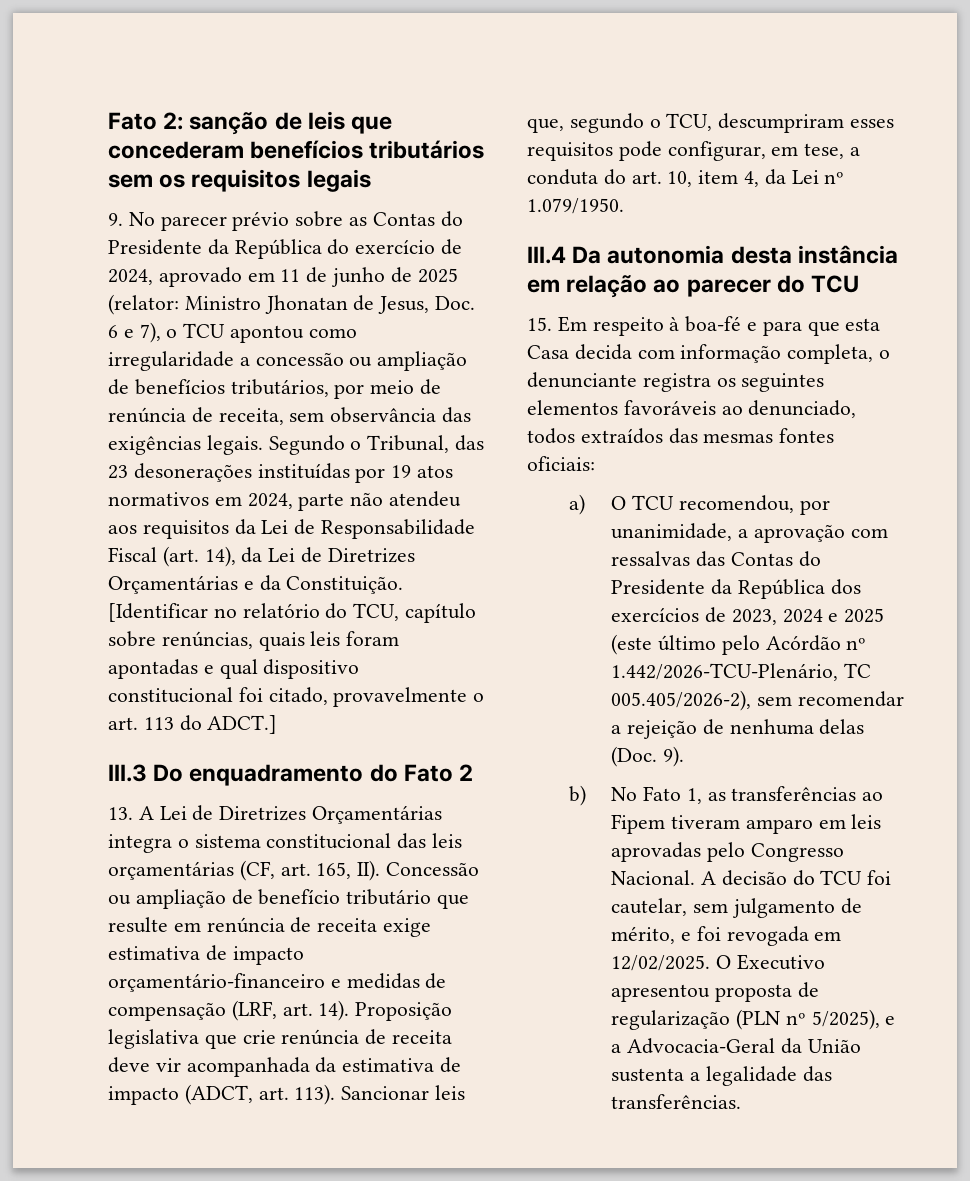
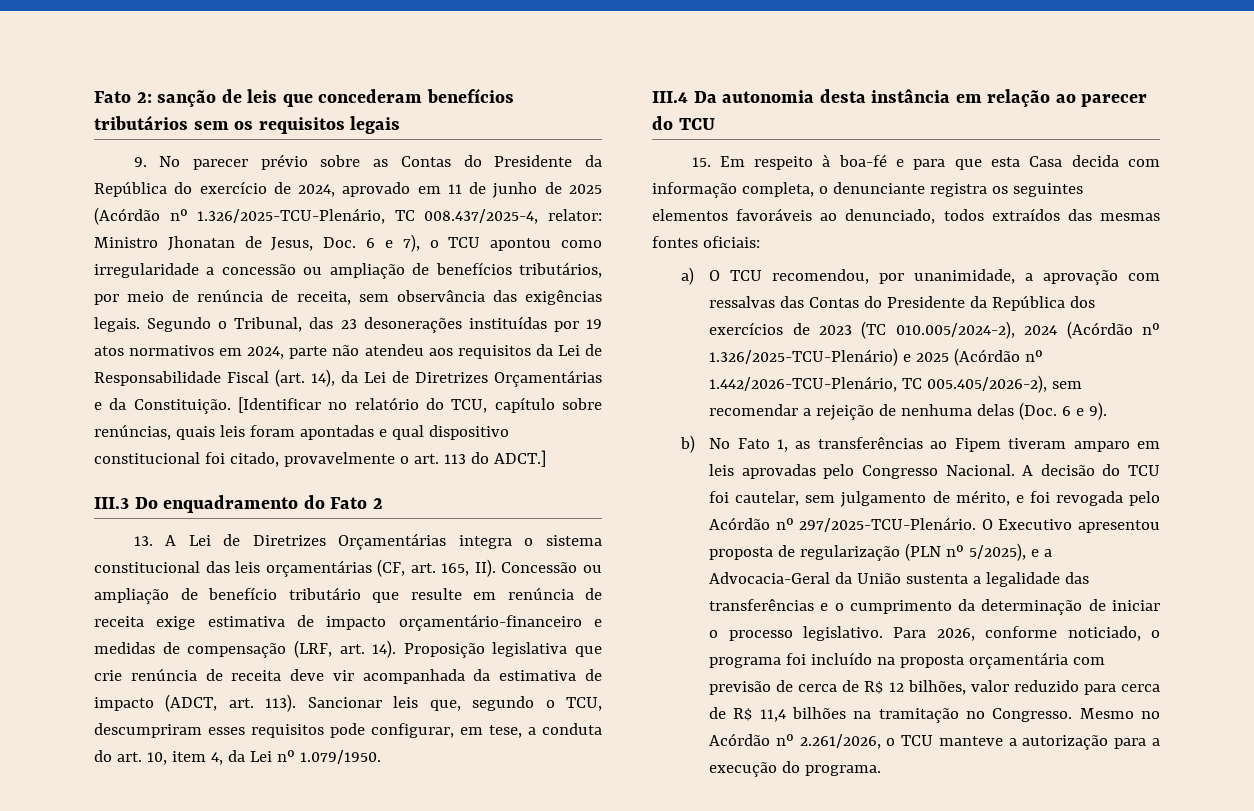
- 9. No parecer prévio sobre as Contas do Presidente da República do exercício de 2024, aprovado em 11 de junho de 2025 (relator: Ministro Jhonatan de Jesus, Doc. 6 e 7), o TCU apontou como irregularidade a concessão ou ampliação de benefícios tributários, por meio de renúncia de receita, sem observância das exigências legais.
+ 9. No parecer prévio sobre as Contas do Presidente da República do exercício de 2024, aprovado em 11 de junho de 2025 (Acórdão nº 1.326/2025-TCU-Plenário, TC 008.437/2025-4, relator: Ministro Jhonatan de Jesus, Doc. 6 e 7), o TCU apontou como irregularidade a concessão ou ampliação de benefícios tributários, por meio de renúncia de receita, sem observância das exigências legais.
- a) O TCU recomendou, por unanimidade, a aprovação com ressalvas das Contas do Presidente da República dos exercícios de 2023, 2024 e 2025 (este último pelo Acórdão nº 1.442/2026-TCU-Plenário, TC 005.405/2026-2), sem recomendar a rejeição de nenhuma delas (Doc. 9).
+ a) O TCU recomendou, por unanimidade, a aprovação com ressalvas das Contas do Presidente da República dos exercícios de 2023 (TC 010.005/2024-2), 2024 (Acórdão nº 1.326/2025-TCU-Plenário) e 2025 (Acórdão nº 1.442/2026-TCU-Plenário, TC 005.405/2026-2), sem recomendar a rejeição de nenhuma delas (Doc. 6 e 9).
- A decisão do TCU foi cautelar, sem julgamento de mérito, e foi revogada em 12/02/2025.
+ A decisão do TCU foi cautelar, sem julgamento de mérito, e foi revogada pelo Acórdão nº 297/2025-TCU-Plenário.
- O Executivo apresentou proposta de regularização (PLN nº 5/2025), e a Advocacia-Geral da União sustenta a legalidade das transferências.
+ O Executivo apresentou proposta de regularização (PLN nº 5/2025), e a Advocacia-Geral da União sustenta a legalidade das transferências e o cumprimento da determinação de iniciar o processo legislativo. Para 2026, conforme noticiado, o programa foi incluído na proposta orçamentária com previsão de cerca de R$ 12 bilhões, valor reduzido para cerca de R$ 11,4 bilhões na tramitação no Congresso. Mesmo no Acórdão nº 2.261/2026, o TCU manteve a autorização para a execução do programa.

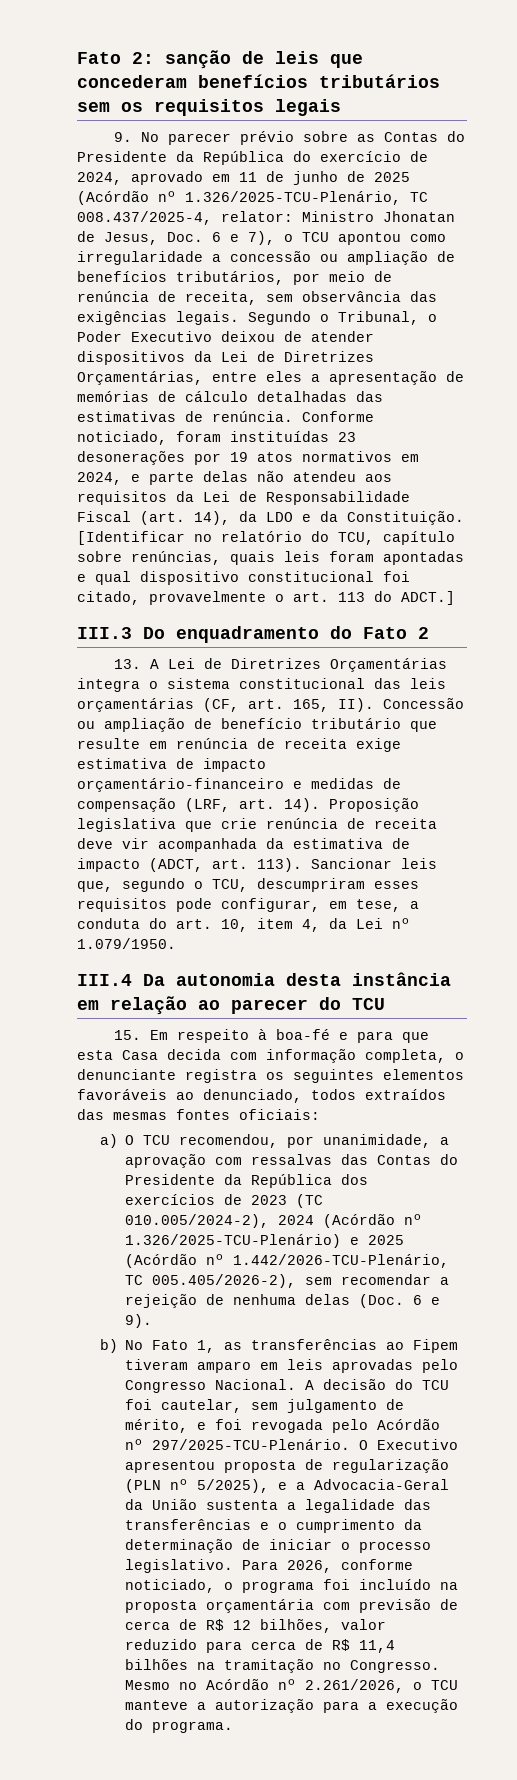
- Segundo o Tribunal, das 23 desonerações instituídas por 19 atos normativos em 2024, parte não atendeu aos requisitos da Lei de Responsabilidade Fiscal (art. 14), da Lei de Diretrizes Orçamentárias e da Constituição.
+ Segundo o Tribunal, o Poder Executivo deixou de atender dispositivos da Lei de Diretrizes Orçamentárias, entre eles a apresentação de memórias de cálculo detalhadas das estimativas de renúncia. Conforme noticiado, foram instituídas 23 desonerações por 19 atos normativos em 2024, e parte delas não atendeu aos requisitos da Lei de Responsabilidade Fiscal (art. 14), da LDO e da Constituição.

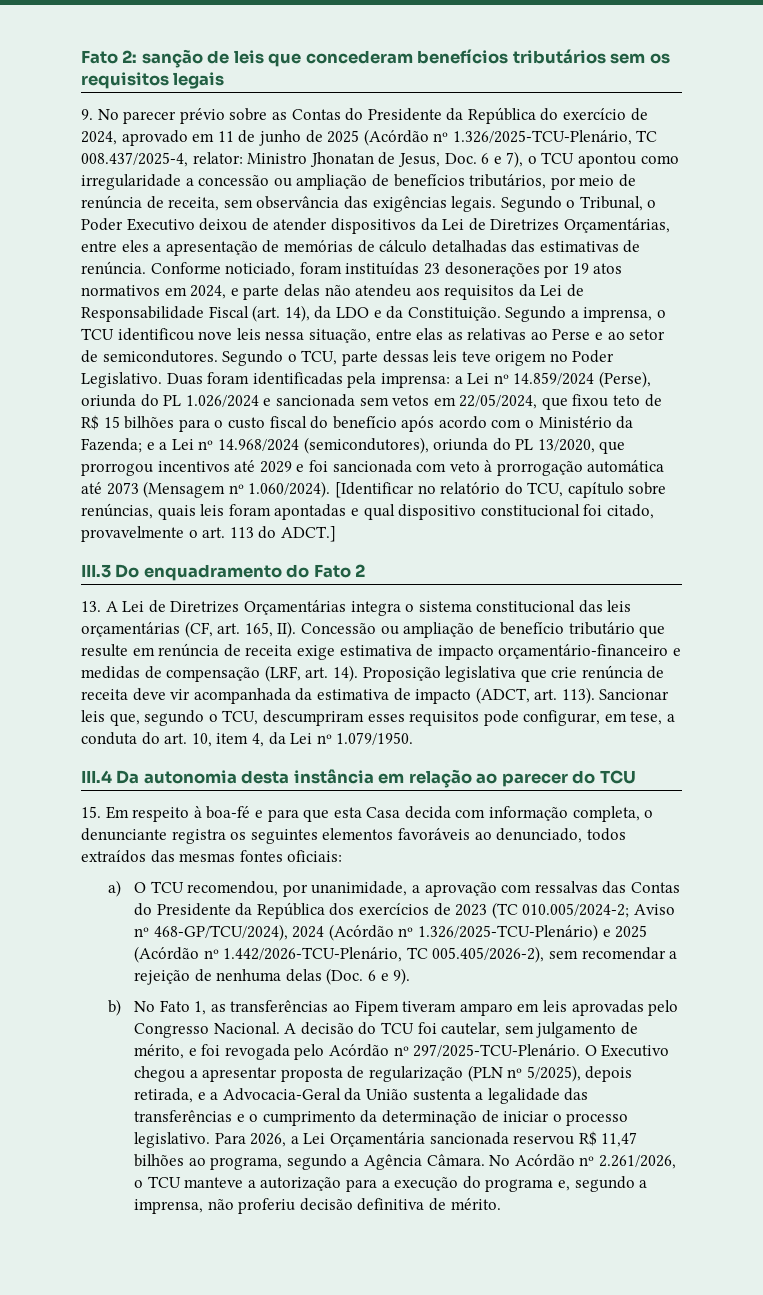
- [Identificar no relatório do TCU, capítulo sobre renúncias, quais leis foram apontadas e qual dispositivo constitucional foi citado, provavelmente o art. 113 do ADCT.]
+ Segundo a imprensa, o TCU identificou nove leis nessa situação, entre elas as relativas ao Perse e ao setor de semicondutores. Segundo o TCU, parte dessas leis teve origem no Poder Legislativo. Duas foram identificadas pela imprensa: a Lei nº 14.859/2024 (Perse), oriunda do PL 1.026/2024 e sancionada sem vetos em 22/05/2024, que fixou teto de R$ 15 bilhões para o custo fiscal do benefício após acordo com o Ministério da Fazenda; e a Lei nº 14.968/2024 (semicondutores), oriunda do PL 13/2020, que prorrogou incentivos até 2029 e foi sancionada com veto à prorrogação automática até 2073 (Mensagem nº 1.060/2024). [Identificar no relatório do TCU, capítulo sobre renúncias, quais leis foram apontadas e qual dispositivo constitucional foi citado, provavelmente o art. 113 do ADCT.]
- a) O TCU recomendou, por unanimidade, a aprovação com ressalvas das Contas do Presidente da República dos exercícios de 2023 (TC 010.005/2024-2), 2024 (Acórdão nº 1.326/2025-TCU-Plenário) e 2025 (Acórdão nº 1.442/2026-TCU-Plenário, TC 005.405/2026-2), sem recomendar a rejeição de nenhuma delas (Doc. 6 e 9).
+ a) O TCU recomendou, por unanimidade, a aprovação com ressalvas das Contas do Presidente da República dos exercícios de 2023 (TC 010.005/2024-2; Aviso nº 468-GP/TCU/2024), 2024 (Acórdão nº 1.326/2025-TCU-Plenário) e 2025 (Acórdão nº 1.442/2026-TCU-Plenário, TC 005.405/2026-2), sem recomendar a rejeição de nenhuma delas (Doc. 6 e 9).
- O Executivo apresentou proposta de regularização (PLN nº 5/2025), e a Advocacia-Geral da União sustenta a legalidade das transferências e o cumprimento da determinação de iniciar o processo legislativo.
+ O Executivo chegou a apresentar proposta de regularização (PLN nº 5/2025), depois retirada, e a Advocacia-Geral da União sustenta a legalidade das transferências e o cumprimento da determinação de iniciar o processo legislativo.
- Para 2026, conforme noticiado, o programa foi incluído na proposta orçamentária com previsão de cerca de R$ 12 bilhões, valor reduzido para cerca de R$ 11,4 bilhões na tramitação no Congresso. Mesmo no Acórdão nº 2.261/2026, o TCU manteve a autorização para a execução do programa.
+ Para 2026, a Lei Orçamentária sancionada reservou R$ 11,47 bilhões ao programa, segundo a Agência Câmara. No Acórdão nº 2.261/2026, o TCU manteve a autorização para a execução do programa e, segundo a imprensa, não proferiu decisão definitiva de mérito.

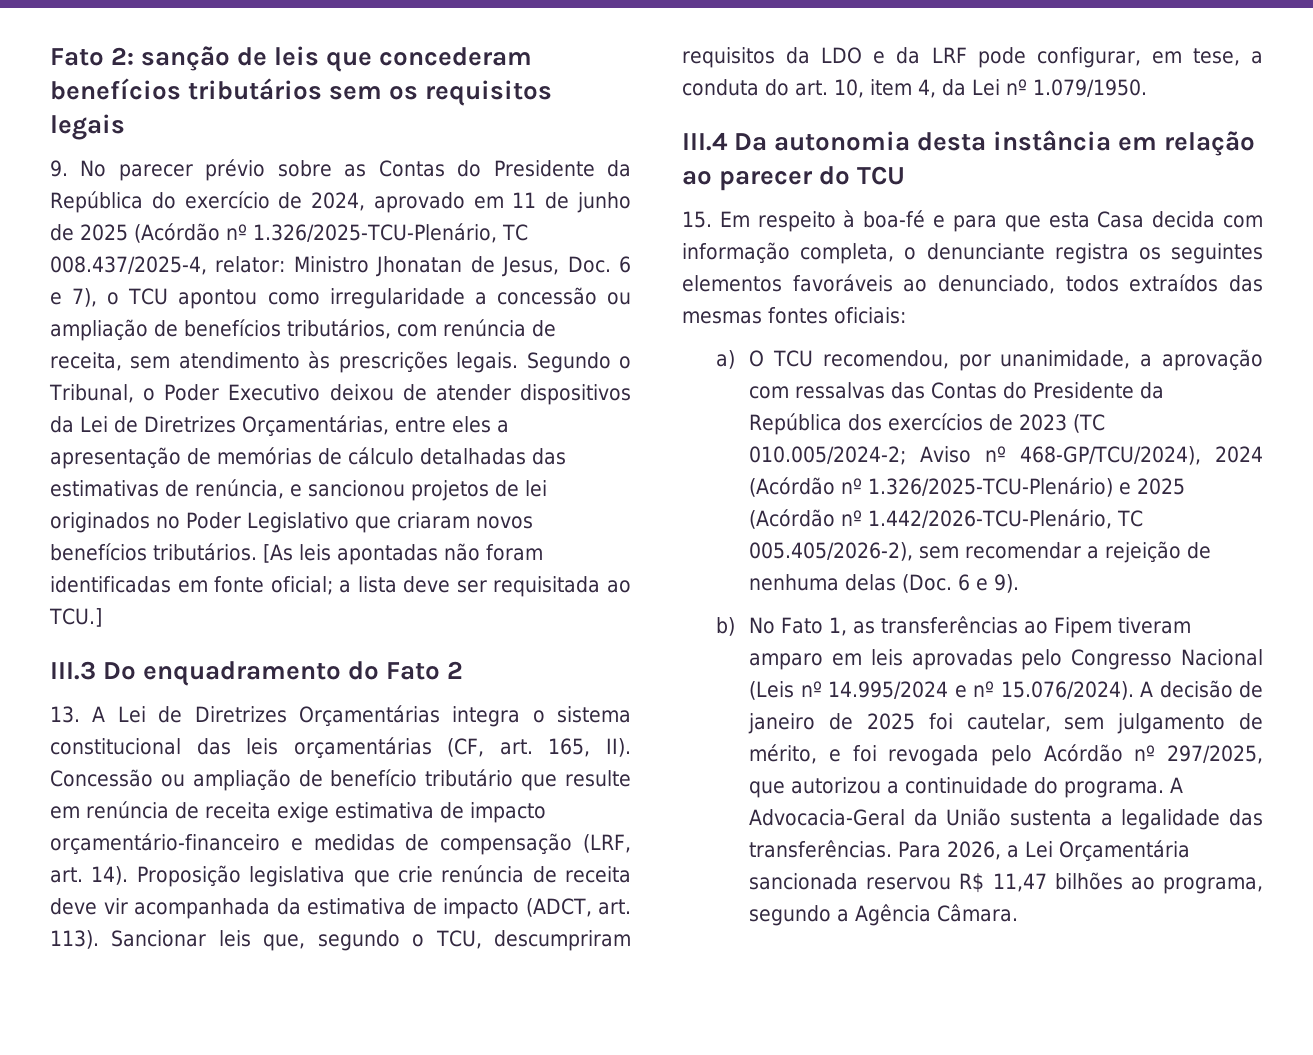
- 9. No parecer prévio sobre as Contas do Presidente da República do exercício de 2024, aprovado em 11 de junho de 2025 (Acórdão nº 1.326/2025-TCU-Plenário, TC 008.437/2025-4, relator: Ministro Jhonatan de Jesus, Doc. 6 e 7), o TCU apontou como irregularidade a concessão ou ampliação de benefícios tributários, por meio de renúncia de receita, sem observância das exigências legais.
+ 9. No parecer prévio sobre as Contas do Presidente da República do exercício de 2024, aprovado em 11 de junho de 2025 (Acórdão nº 1.326/2025-TCU-Plenário, TC 008.437/2025-4, relator: Ministro Jhonatan de Jesus, Doc. 6 e 7), o TCU apontou como irregularidade a concessão ou ampliação de benefícios tributários, com renúncia de receita, sem atendimento às prescrições legais.
- Segundo o Tribunal, o Poder Executivo deixou de atender dispositivos da Lei de Diretrizes Orçamentárias, entre eles a apresentação de memórias de cálculo detalhadas das estimativas de renúncia. Conforme noticiado, foram instituídas 23 desonerações por 19 atos normativos em 2024, e parte delas não atendeu aos requisitos da Lei de Responsabilidade Fiscal (art. 14), da LDO e da Constituição. Segundo a imprensa, o TCU identificou nove leis nessa situação, entre elas as relativas ao Perse e ao setor de semicondutores. Segundo o TCU, parte dessas leis teve origem no Poder Legislativo. Duas foram identificadas pela imprensa: a Lei nº 14.859/2024 (Perse), oriunda do PL 1.026/2024 e sancionada sem vetos em 22/05/2024, que fixou teto de R$ 15 bilhões para o custo fiscal do benefício após acordo com o Ministério da Fazenda; e a Lei nº 14.968/2024 (semicondutores), oriunda do PL 13/2020, que prorrogou incentivos até 2029 e foi sancionada com veto à prorrogação automática até 2073 (Mensagem nº 1.060/2024). [Identificar no relatório do TCU, capítulo sobre renúncias, quais leis foram apontadas e qual dispositivo constitucional foi citado, provavelmente o art. 113 do ADCT.]
+ Segundo o Tribunal, o Poder Executivo deixou de atender dispositivos da Lei de Diretrizes Orçamentárias, entre eles a apresentação de memórias de cálculo detalhadas das estimativas de renúncia, e sancionou projetos de lei originados no Poder Legislativo que criaram novos benefícios tributários. [As leis apontadas não foram identificadas em fonte oficial; a lista deve ser requisitada ao TCU.]
- Sancionar leis que, segundo o TCU, descumpriram esses requisitos pode configurar, em tese, a conduta do art. 10, item 4, da Lei nº 1.079/1950.
+ Sancionar leis que, segundo o TCU, descumpriram requisitos da LDO e da LRF pode configurar, em tese, a conduta do art. 10, item 4, da Lei nº 1.079/1950.
- b) No Fato 1, as transferências ao Fipem tiveram amparo em leis aprovadas pelo Congresso Nacional. A decisão do TCU foi cautelar, sem julgamento de mérito, e foi revogada pelo Acórdão nº 297/2025-TCU-Plenário. O Executivo chegou a apresentar proposta de regularização (PLN nº 5/2025), depois retirada, e a Advocacia-Geral da União sustenta a legalidade das transferências e o cumprimento da determinação de iniciar o processo legislativo.
+ b) No Fato 1, as transferências ao Fipem tiveram amparo em leis aprovadas pelo Congresso Nacional (Leis nº 14.995/2024 e nº 15.076/2024). A decisão de janeiro de 2025 foi cautelar, sem julgamento de mérito, e foi revogada pelo Acórdão nº 297/2025, que autorizou a continuidade do programa. A Advocacia-Geral da União sustenta a legalidade das transferências.
- No Acórdão nº 2.261/2026, o TCU manteve a autorização para a execução do programa e, segundo a imprensa, não proferiu decisão definitiva de mérito.

